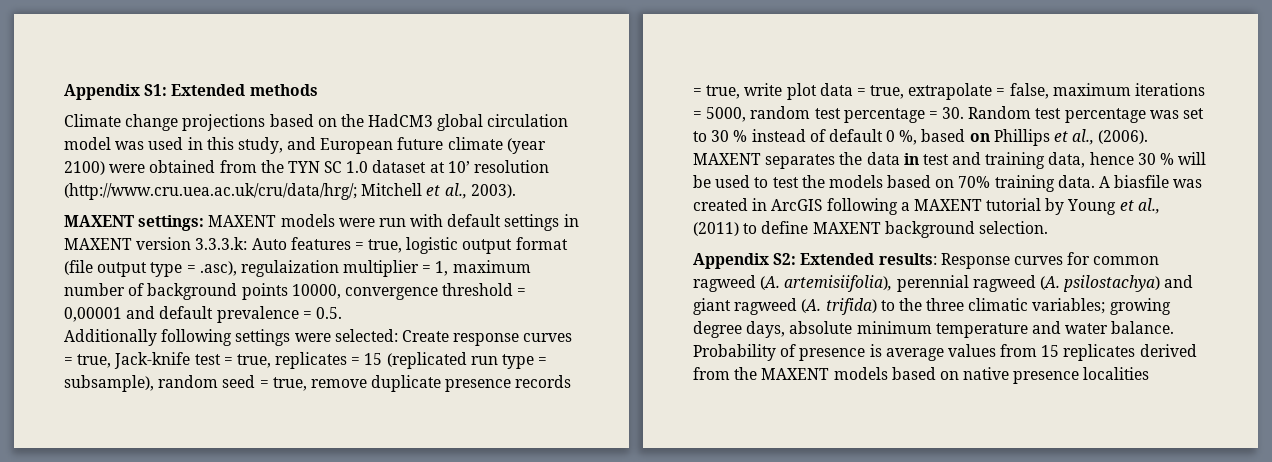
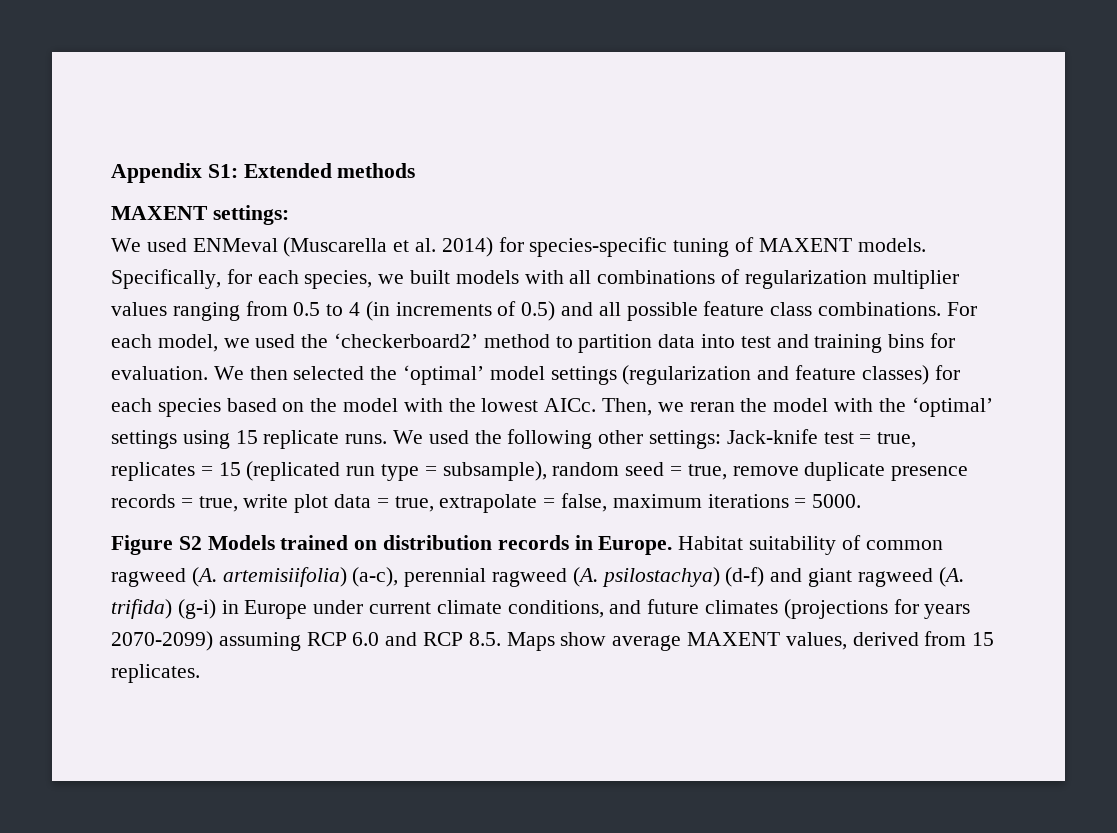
- Climate change projections based on the HadCM3 global circulation model was used in this study, and European future climate (year 2100) were obtained from the TYN SC 1.0 dataset at 10’ resolution (http://www.cru.uea.ac.uk/cru/data/hrg/; Mitchell et al., 2003).
- MAXENT settings: MAXENT models were run with default settings in MAXENT version 3.3.3.k: Auto features = true, logistic output format (file output type = .asc), regulaization multiplier = 1, maximum number of background points 10000, convergence threshold = 0,00001 and default prevalence = 0.5.
- Additionally following settings were selected: Create response curves = true, Jack-knife test = true, replicates = 15 (replicated run type = subsample), random seed = true, remove duplicate presence records = true, write plot data = true, extrapolate = false, maximum iterations = 5000, random test percentage = 30. Random test percentage was set to 30 % instead of default 0 %, based on Phillips et al., (2006). MAXENT separates the data in test and training data, hence 30 % will be used to test the models based on 70% training data. A biasfile was created in ArcGIS following a MAXENT tutorial by Young et al., (2011) to define MAXENT background selection.
- Appendix S2: Extended results: Response curves for common ragweed (A. artemisiifolia), perennial ragweed (A. psilostachya) and giant ragweed (A. trifida) to the three climatic variables; growing degree days, absolute minimum temperature and water balance. Probability of presence is average values from 15 replicates derived from the MAXENT models based on native presence localities
+ MAXENT settings:
+ We used ENMeval (Muscarella et al. 2014) for species-specific tuning of MAXENT models. Specifically, for each species, we built models with all combinations of regularization multiplier values ranging from 0.5 to 4 (in increments of 0.5) and all possible feature class combinations. For each model, we used the ‘checkerboard2’ method to partition data into test and training bins for evaluation. We then selected the ‘optimal’ model settings (regularization and feature classes) for each species based on the model with the lowest AICc. Then, we reran the model with the ‘optimal’ settings using 15 replicate runs. We used the following other settings: Jack-knife test = true, replicates = 15 (replicated run type = subsample), random seed = true, remove duplicate presence records = true, write plot data = true, extrapolate = false, maximum iterations = 5000.
+ Figure S2 Models trained on distribution records in Europe. Habitat suitability of common ragweed (A. artemisiifolia) (a-c), perennial ragweed (A. psilostachya) (d-f) and giant ragweed (A. trifida) (g-i) in Europe under current climate conditions, and future climates (projections for years 2070-2099) assuming RCP 6.0 and RCP 8.5. Maps show average MAXENT values, derived from 15 replicates.

